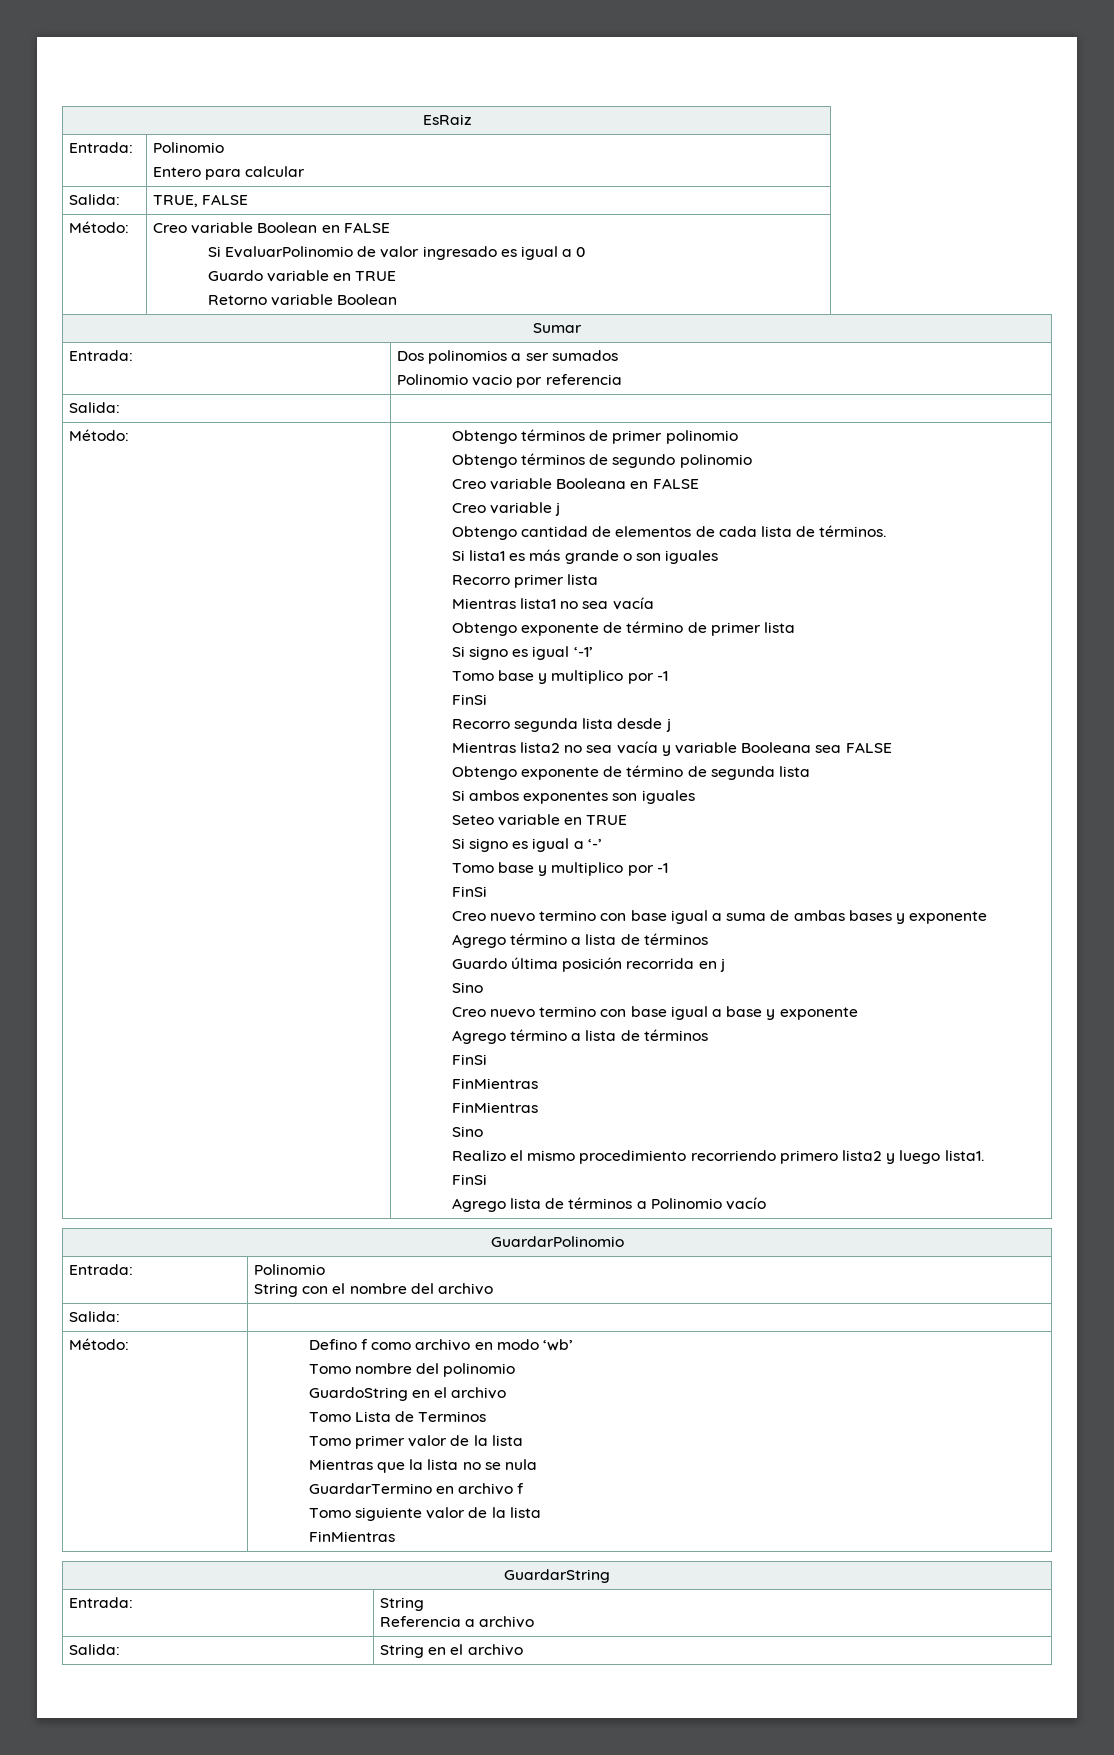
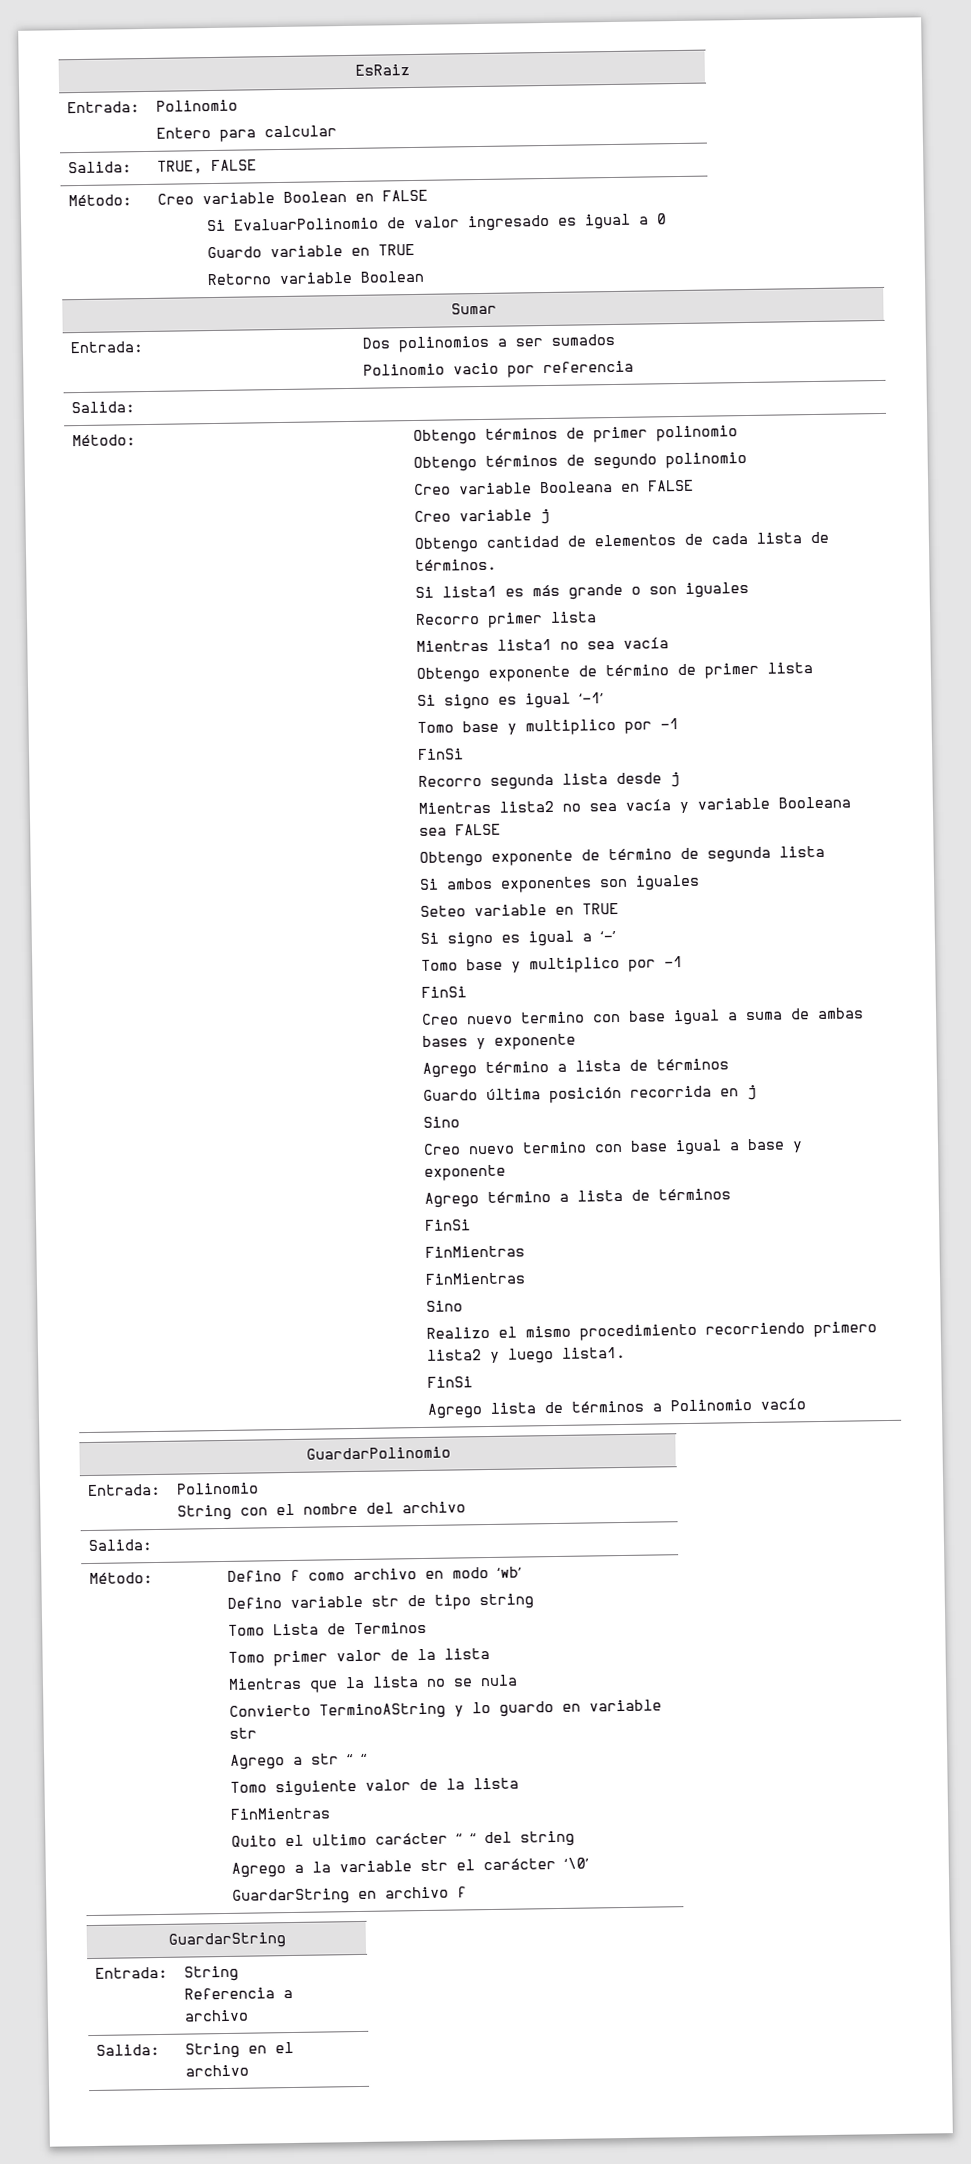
- Tomo nombre del polinomio
- GuardoString en el archivo
+ Defino variable str de tipo string
- GuardarTermino en archivo f
+ Convierto TerminoAString y lo guardo en variable str
+ Agrego a str “ “
+ Quito el ultimo carácter “ “ del string
+ Agrego a la variable str el carácter ‘\0’
+ GuardarString en archivo f

